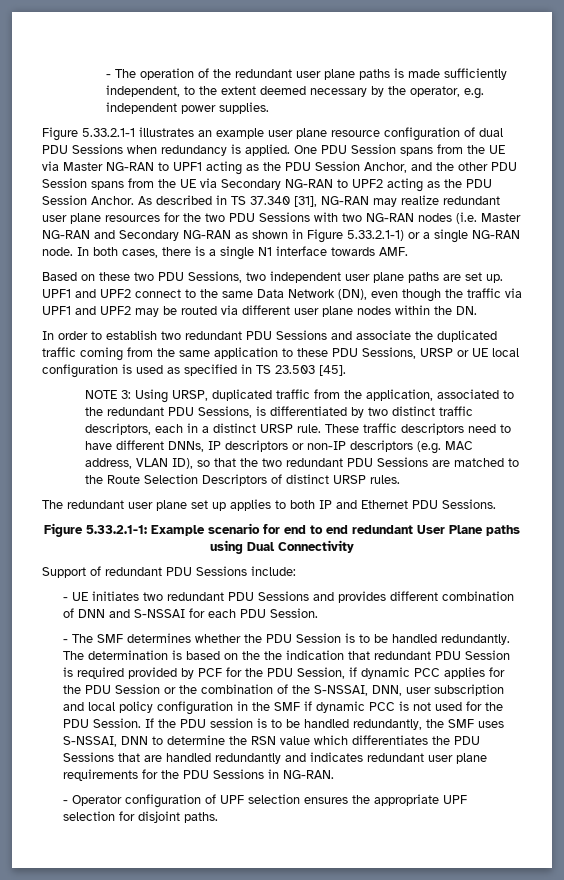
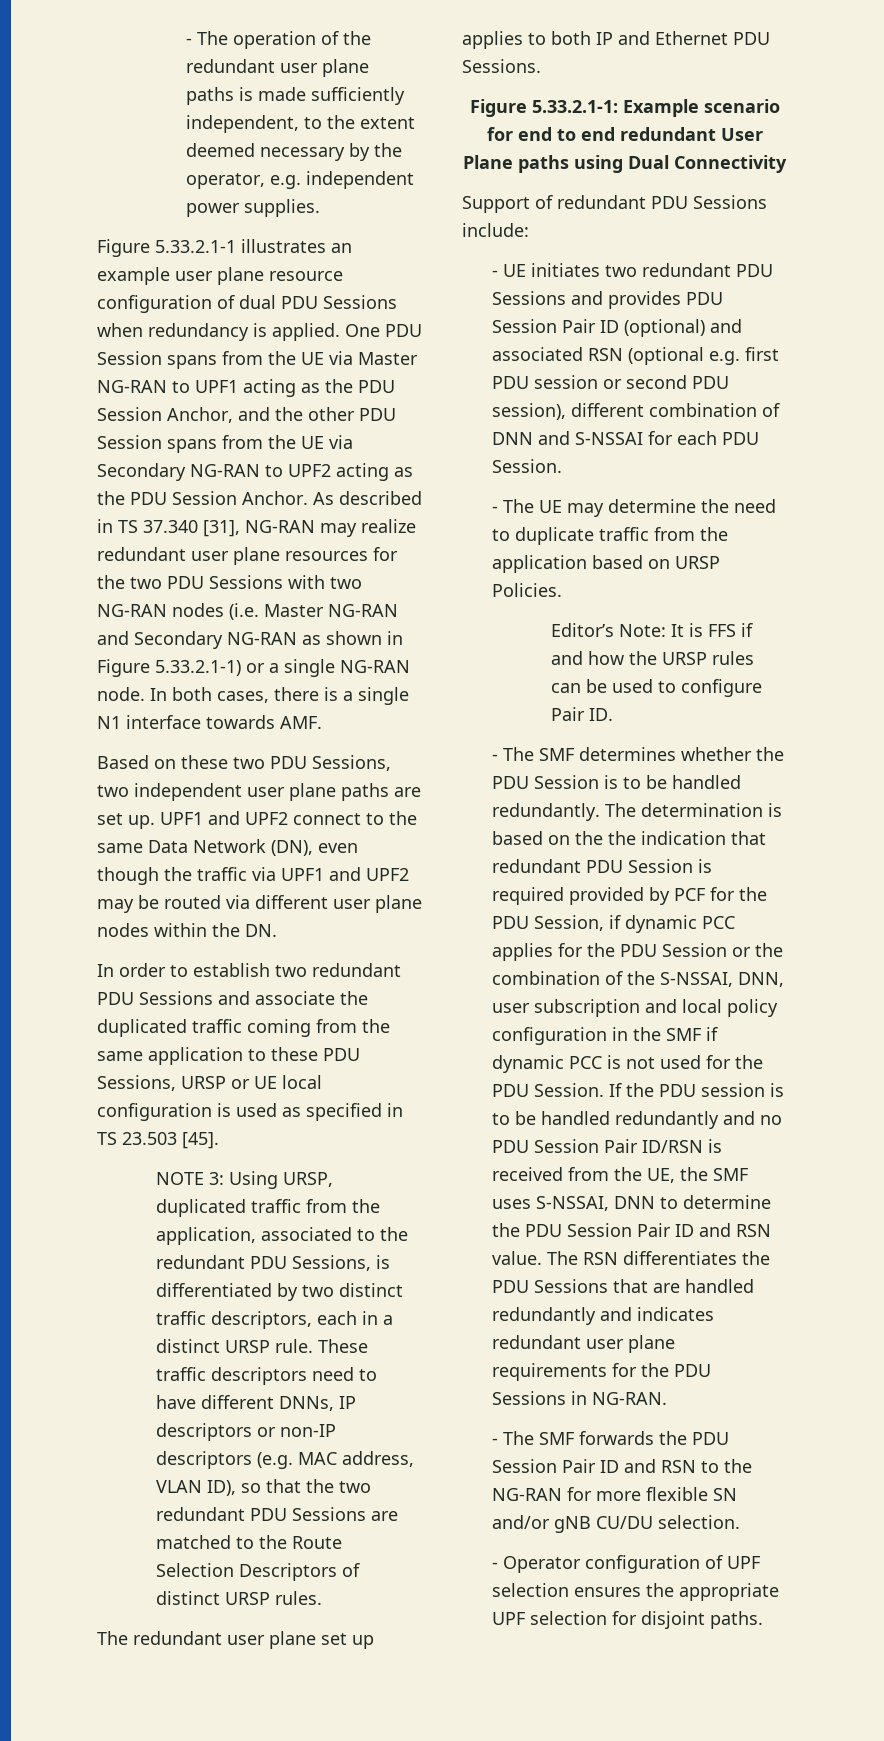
- - UE initiates two redundant PDU Sessions and provides different combination of DNN and S-NSSAI for each PDU Session.
+ - UE initiates two redundant PDU Sessions and provides PDU Session Pair ID (optional) and associated RSN (optional e.g. first PDU session or second PDU session), different combination of DNN and S-NSSAI for each PDU Session.
+ - The UE may determine the need to duplicate traffic from the application based on URSP Policies.
+ Editor’s Note: It is FFS if and how the URSP rules can be used to configure Pair ID.
- If the PDU session is to be handled redundantly, the SMF uses S-NSSAI, DNN to determine the RSN value which differentiates the PDU Sessions that are handled redundantly and indicates redundant user plane requirements for the PDU Sessions in NG-RAN.
+ If the PDU session is to be handled redundantly and no PDU Session Pair ID/RSN is received from the UE, the SMF uses S-NSSAI, DNN to determine the PDU Session Pair ID and RSN value. The RSN differentiates the PDU Sessions that are handled redundantly and indicates redundant user plane requirements for the PDU Sessions in NG-RAN.
+ - The SMF forwards the PDU Session Pair ID and RSN to the NG-RAN for more flexible SN and/or gNB CU/DU selection.

